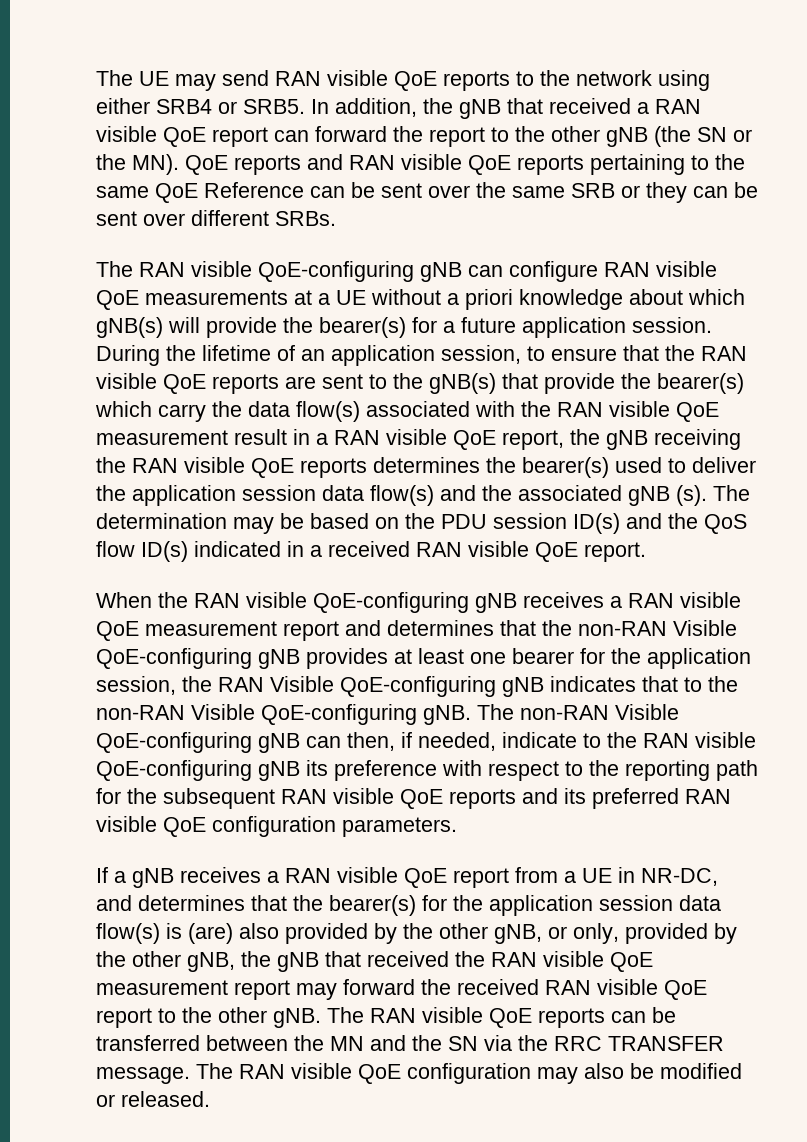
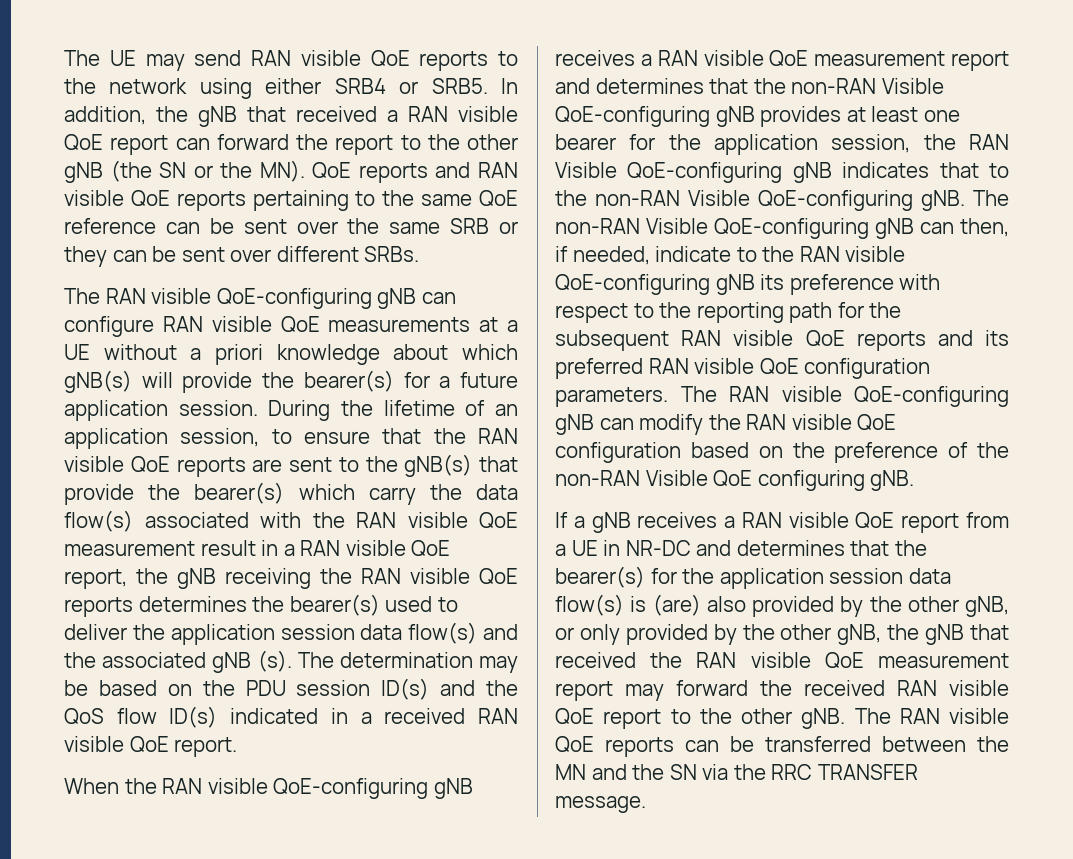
- In addition, the gNB that received a RAN visible QoE report can forward the report to the other gNB (the SN or the MN). QoE reports and RAN visible QoE reports pertaining to the same QoE Reference can be sent over the same SRB or they can be sent over different SRBs.
+ In addition, the gNB that received a RAN visible QoE report can forward the report to the other gNB (the SN or the MN). QoE reports and RAN visible QoE reports pertaining to the same QoE reference can be sent over the same SRB or they can be sent over different SRBs.
+ The RAN visible QoE-configuring gNB can modify the RAN visible QoE configuration based on the preference of the non-RAN Visible QoE configuring gNB.
- If a gNB receives a RAN visible QoE report from a UE in NR-DC, and determines that the bearer(s) for the application session data flow(s) is (are) also provided by the other gNB, or only, provided by the other gNB, the gNB that received the RAN visible QoE measurement report may forward the received RAN visible QoE report to the other gNB.
+ If a gNB receives a RAN visible QoE report from a UE in NR-DC and determines that the bearer(s) for the application session data flow(s) is (are) also provided by the other gNB, or only provided by the other gNB, the gNB that received the RAN visible QoE measurement report may forward the received RAN visible QoE report to the other gNB.
- The RAN visible QoE configuration may also be modified or released.

